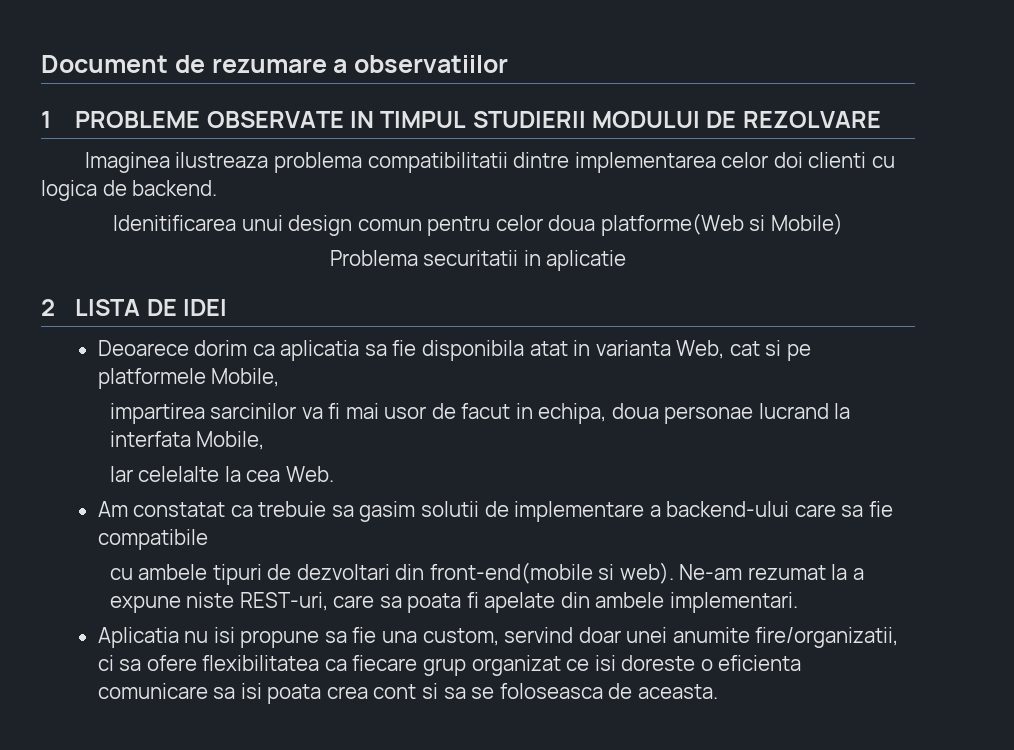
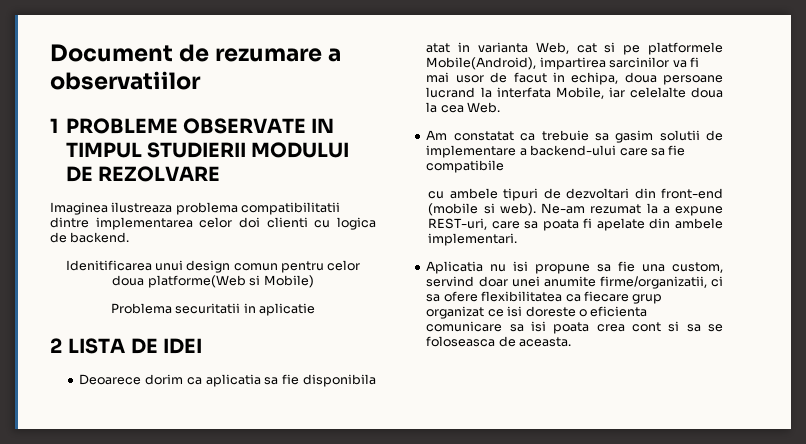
- Deoarece dorim ca aplicatia sa fie disponibila atat in varianta Web, cat si pe platformele Mobile,
- impartirea sarcinilor va fi mai usor de facut in echipa, doua personae lucrand la interfata Mobile,
- Iar celelalte la cea Web.
+ Deoarece dorim ca aplicatia sa fie disponibila atat in varianta Web, cat si pe platformele Mobile(Android), impartirea sarcinilor va fi mai usor de facut in echipa, doua persoane lucrand la interfata Mobile, iar celelalte doua la cea Web.
- cu ambele tipuri de dezvoltari din front-end(mobile si web).
+ cu ambele tipuri de dezvoltari din front-end (mobile si web).
- Ne-am rezumat la a expune niste REST-uri, care sa poata fi apelate din ambele implementari.
+ Ne-am rezumat la a expune REST-uri, care sa poata fi apelate din ambele implementari.
- Aplicatia nu isi propune sa fie una custom, servind doar unei anumite fire/organizatii, ci sa ofere flexibilitatea ca fiecare grup organizat ce isi doreste o eficienta comunicare sa isi poata crea cont si sa se foloseasca de aceasta.
+ Aplicatia nu isi propune sa fie una custom, servind doar unei anumite firme/organizatii, ci sa ofere flexibilitatea ca fiecare grup organizat ce isi doreste o eficienta comunicare sa isi poata crea cont si sa se foloseasca de aceasta.

